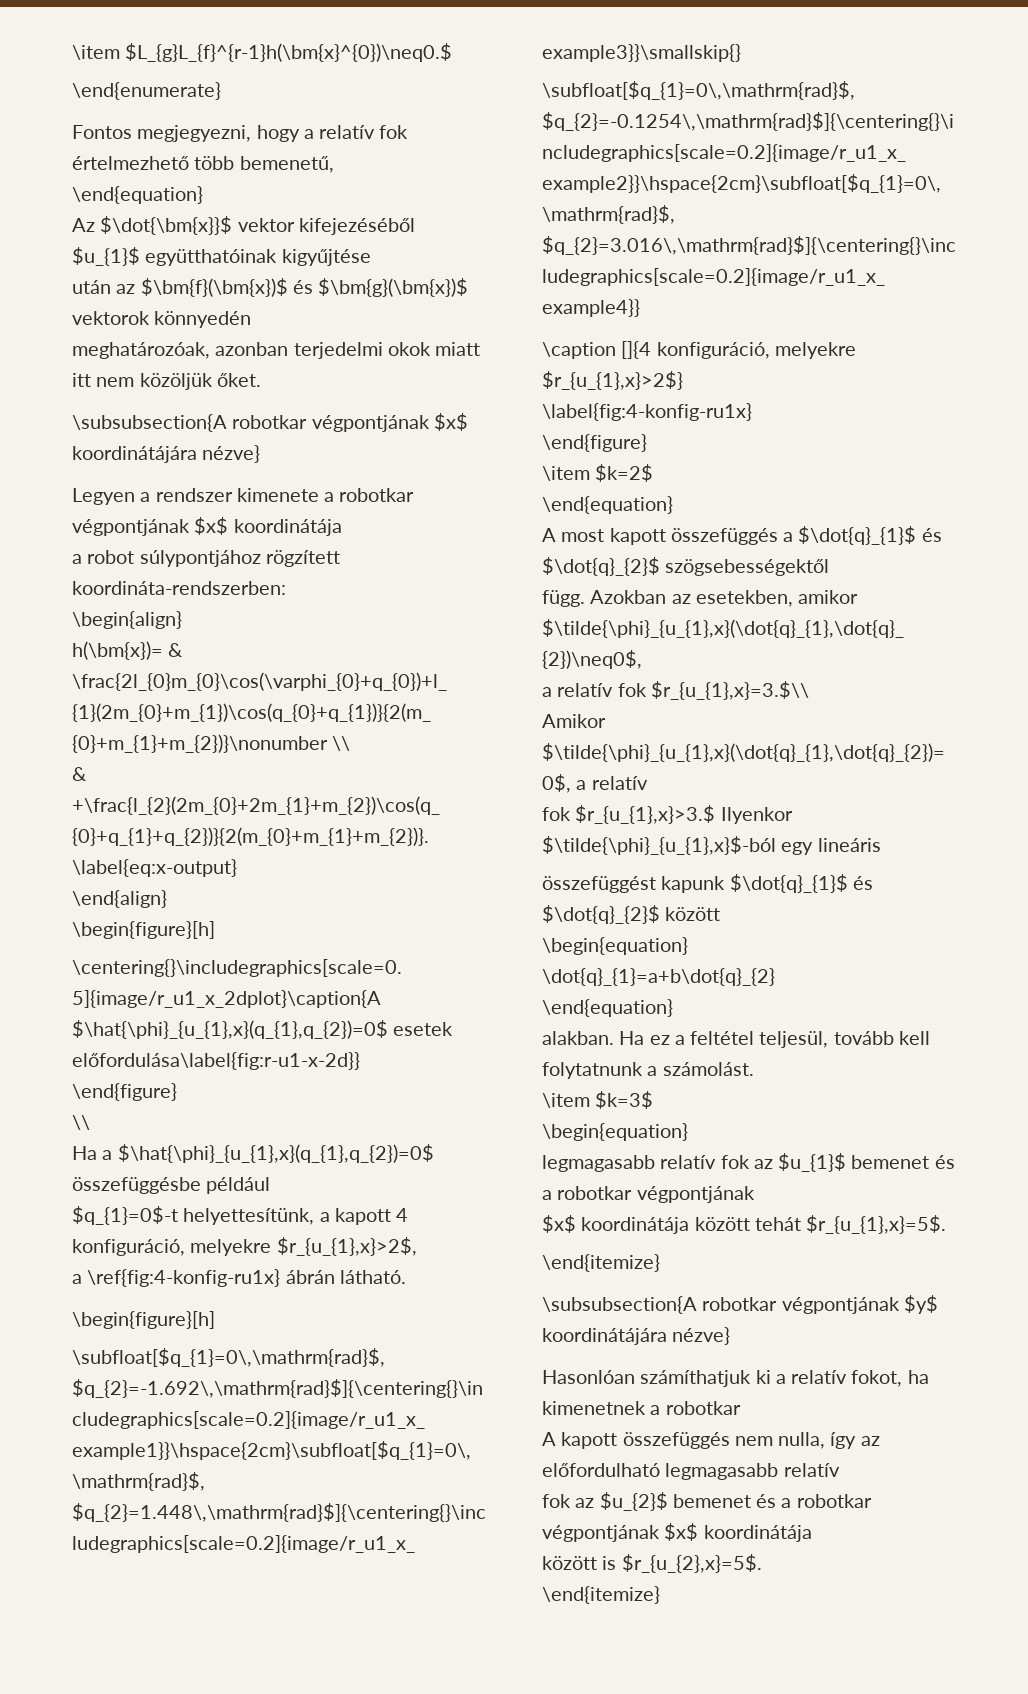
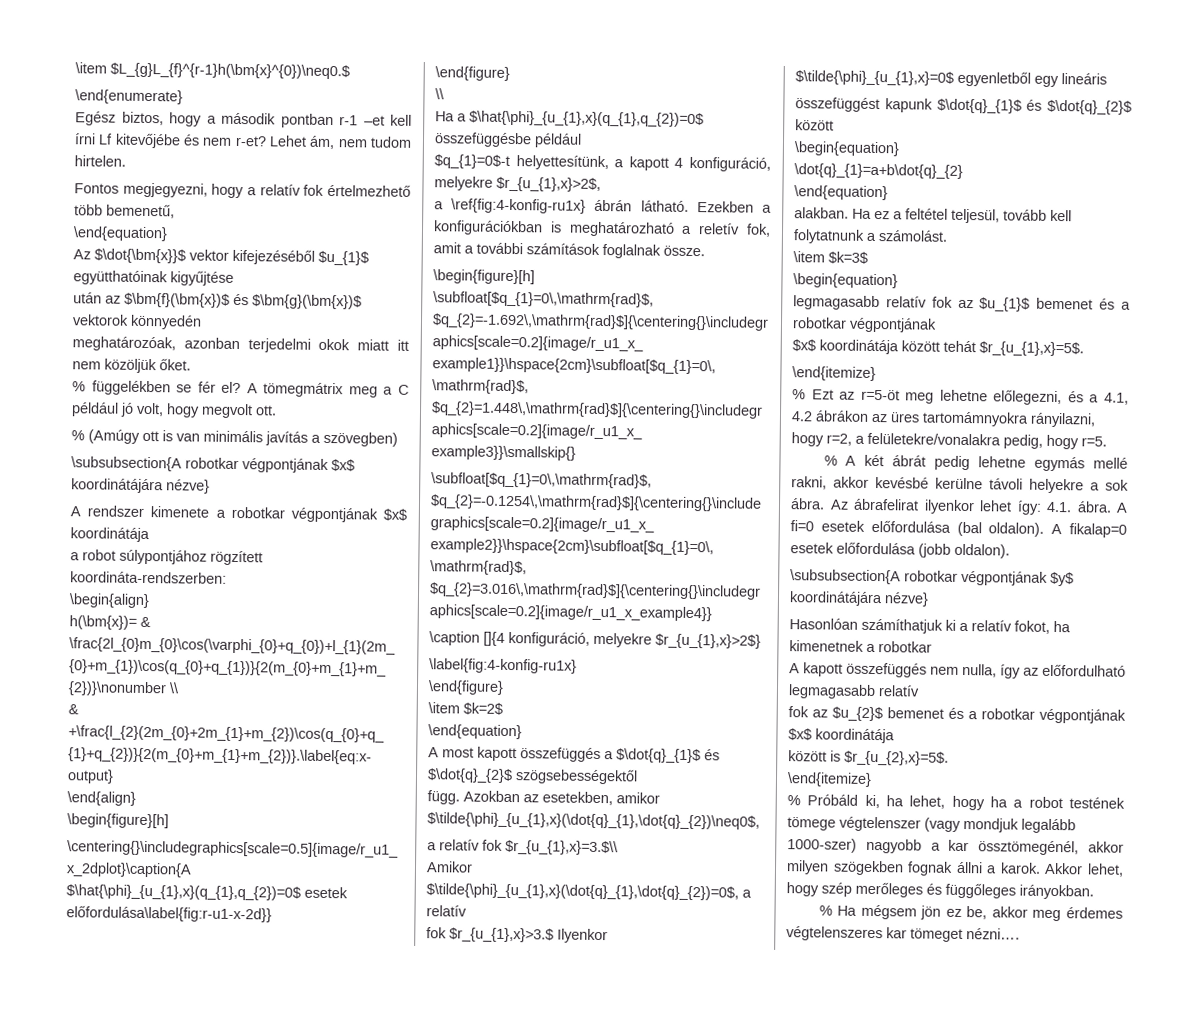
+ Egész biztos, hogy a második pontban r-1 –et kell írni Lf kitevőjébe és nem r-et? Lehet ám, nem tudom hirtelen.
+ % függelékben se fér el? A tömegmátrix meg a C például jó volt, hogy megvolt ott.
+ % (Amúgy ott is van minimális javítás a szövegben)
- Legyen a rendszer kimenete a robotkar végpontjának $x$ koordinátája
+ A rendszer kimenete a robotkar végpontjának $x$ koordinátája
+ Ezekben a konfigurációkban is meghatározható a reletív fok, amit a további számítások foglalnak össze.
- fok $r_{u_{1},x}>3.$ Ilyenkor $\tilde{\phi}_{u_{1},x}$-ból egy lineáris
+ fok $r_{u_{1},x}>3.$ Ilyenkor $\tilde{\phi}_{u_{1},x}=0$ egyenletből egy lineáris
+ % Ezt az r=5-öt meg lehetne előlegezni, és a 4.1, 4.2 ábrákon az üres tartomámnyokra rányilazni, hogy r=2, a felületekre/vonalakra pedig, hogy r=5.
+ % A két ábrát pedig lehetne egymás mellé rakni, akkor kevésbé kerülne távoli helyekre a sok ábra. Az ábrafelirat ilyenkor lehet így: 4.1. ábra. A fi=0 esetek előfordulása (bal oldalon). A fikalap=0 esetek előfordulása (jobb oldalon).
+ % Próbáld ki, ha lehet, hogy ha a robot testének tömege végtelenszer (vagy mondjuk legalább 1000-szer) nagyobb a kar össztömegénél, akkor milyen szögekben fognak állni a karok. Akkor lehet, hogy szép merőleges és függőleges irányokban.
+ % Ha mégsem jön ez be, akkor meg érdemes végtelenszeres kar tömeget nézni….

